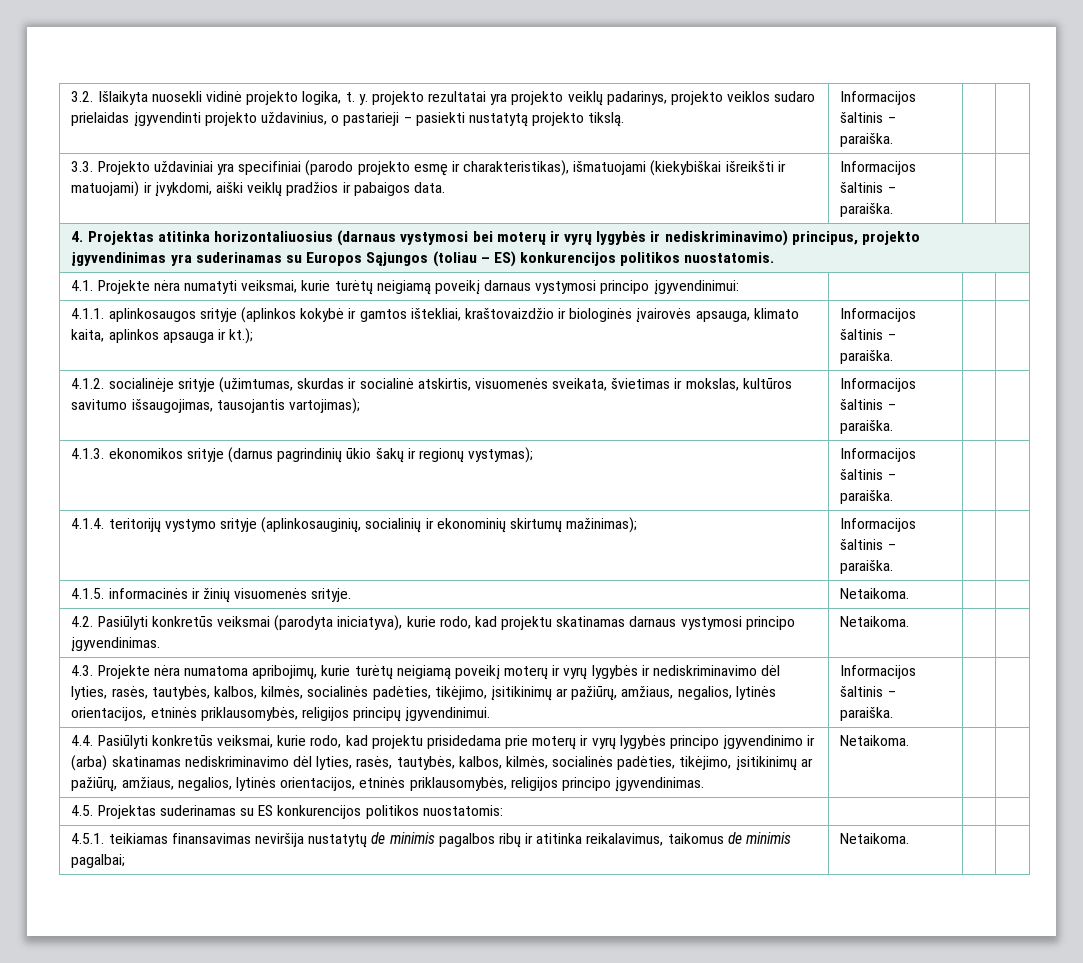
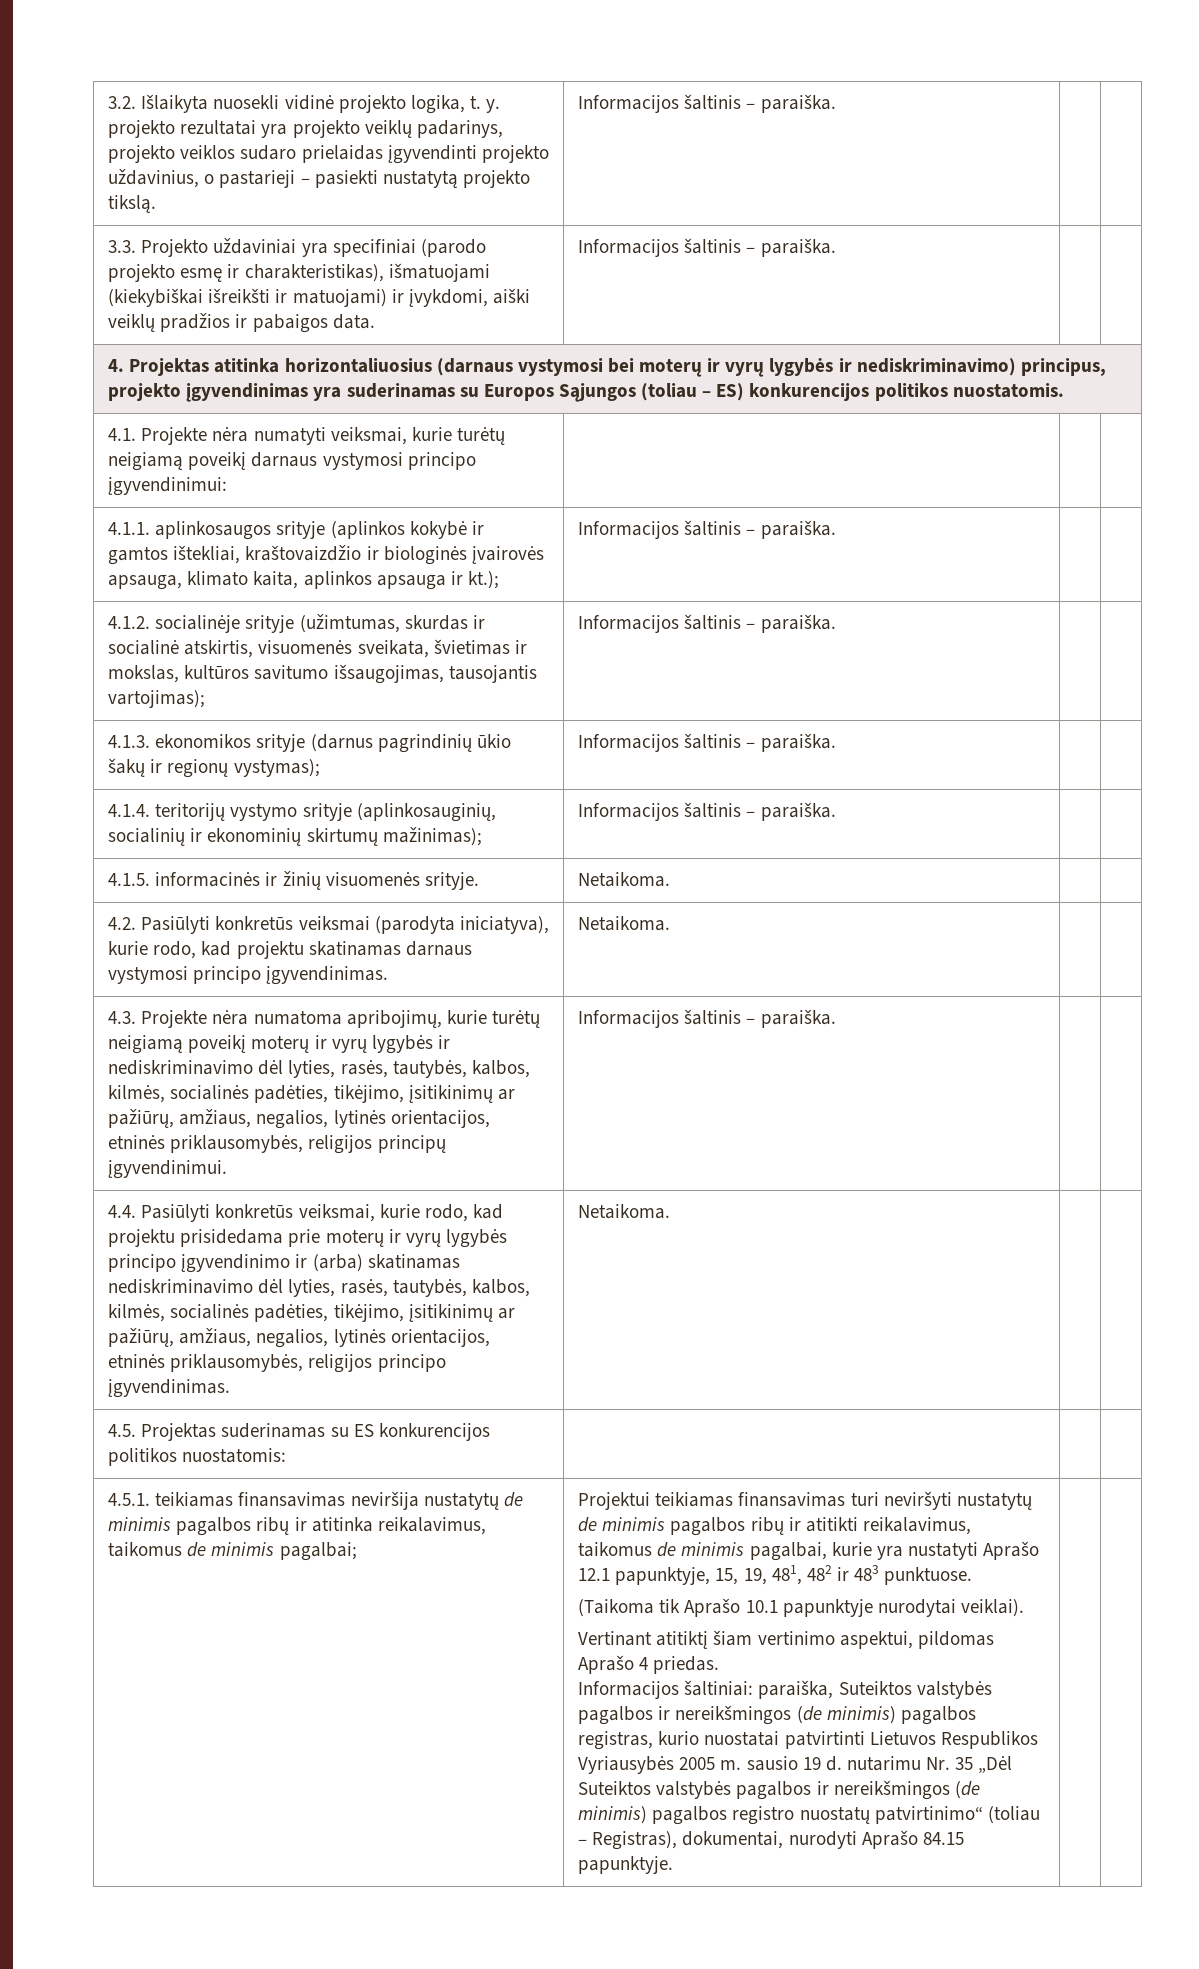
- 4.5.1. teikiamas finansavimas neviršija nustatytų de minimis pagalbos ribų ir atitinka reikalavimus, taikomus de minimis pagalbai; | Netaikoma.
+ 4.5.1. teikiamas finansavimas neviršija nustatytų de minimis pagalbos ribų ir atitinka reikalavimus, taikomus de minimis pagalbai; | Projektui teikiamas finansavimas turi neviršyti nustatytų de minimis pagalbos ribų ir atitikti reikalavimus, taikomus de minimis pagalbai, kurie yra nustatyti Aprašo 12.1 papunktyje, 15, 19, 481, 482 ir 483 punktuose.
+ (Taikoma tik Aprašo 10.1 papunktyje nurodytai veiklai).
+ Vertinant atitiktį šiam vertinimo aspektui, pildomas Aprašo 4 priedas.
+ Informacijos šaltiniai: paraiška, Suteiktos valstybės pagalbos ir nereikšmingos (de minimis) pagalbos registras, kurio nuostatai patvirtinti Lietuvos Respublikos Vyriausybės 2005 m. sausio 19 d. nutarimu Nr. 35 „Dėl Suteiktos valstybės pagalbos ir nereikšmingos (de minimis) pagalbos registro nuostatų patvirtinimo“ (toliau – Registras), dokumentai, nurodyti Aprašo 84.15 papunktyje.

